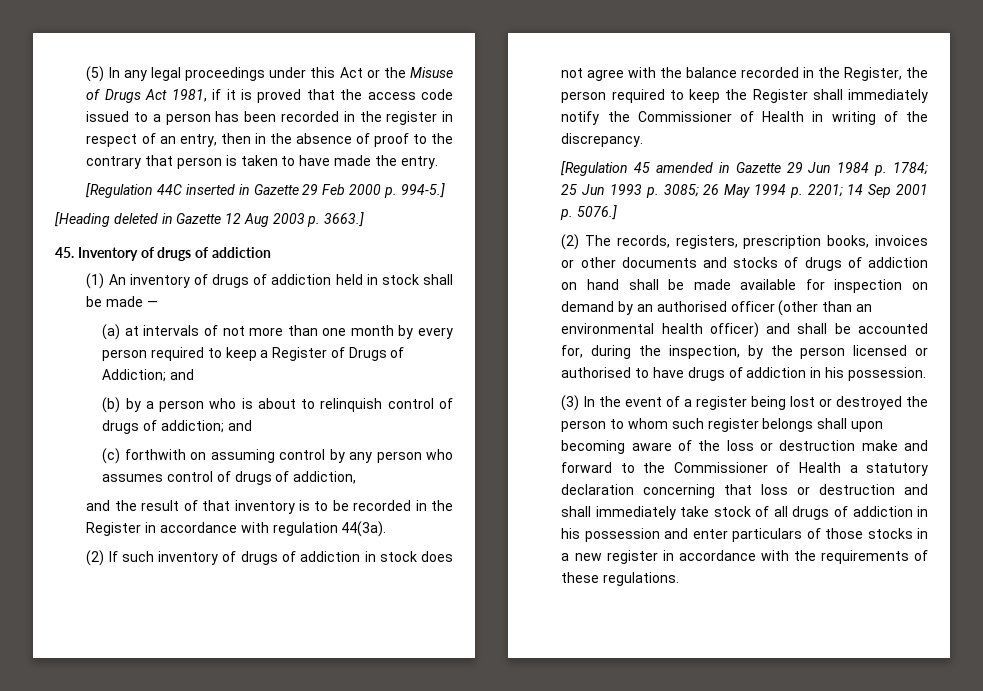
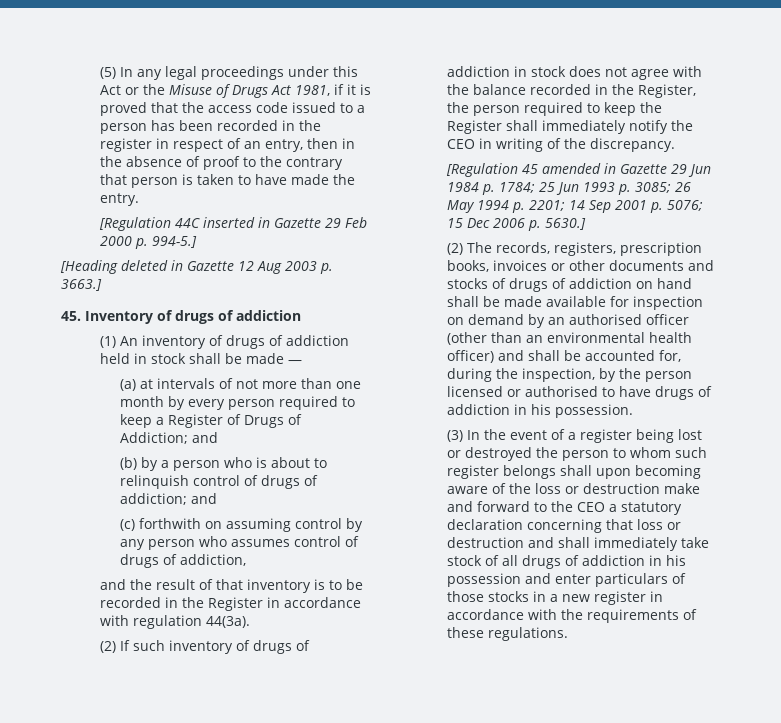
- (2) If such inventory of drugs of addiction in stock does not agree with the balance recorded in the Register, the person required to keep the Register shall immediately notify the Commissioner of Health in writing of the discrepancy.
+ (2) If such inventory of drugs of addiction in stock does not agree with the balance recorded in the Register, the person required to keep the Register shall immediately notify the CEO in writing of the discrepancy.
- [Regulation 45 amended in Gazette 29 Jun 1984 p. 1784; 25 Jun 1993 p. 3085; 26 May 1994 p. 2201; 14 Sep 2001 p. 5076.]
+ [Regulation 45 amended in Gazette 29 Jun 1984 p. 1784; 25 Jun 1993 p. 3085; 26 May 1994 p. 2201; 14 Sep 2001 p. 5076; 15 Dec 2006 p. 5630.]
- (3) In the event of a register being lost or destroyed the person to whom such register belongs shall upon becoming aware of the loss or destruction make and forward to the Commissioner of Health a statutory declaration concerning that loss or destruction and shall immediately take stock of all drugs of addiction in his possession and enter particulars of those stocks in a new register in accordance with the requirements of these regulations.
+ (3) In the event of a register being lost or destroyed the person to whom such register belongs shall upon becoming aware of the loss or destruction make and forward to the CEO a statutory declaration concerning that loss or destruction and shall immediately take stock of all drugs of addiction in his possession and enter particulars of those stocks in a new register in accordance with the requirements of these regulations.

